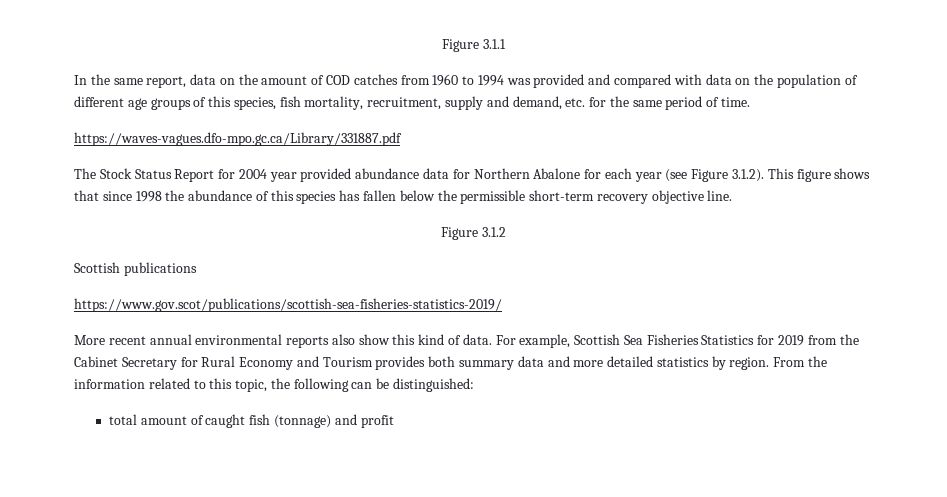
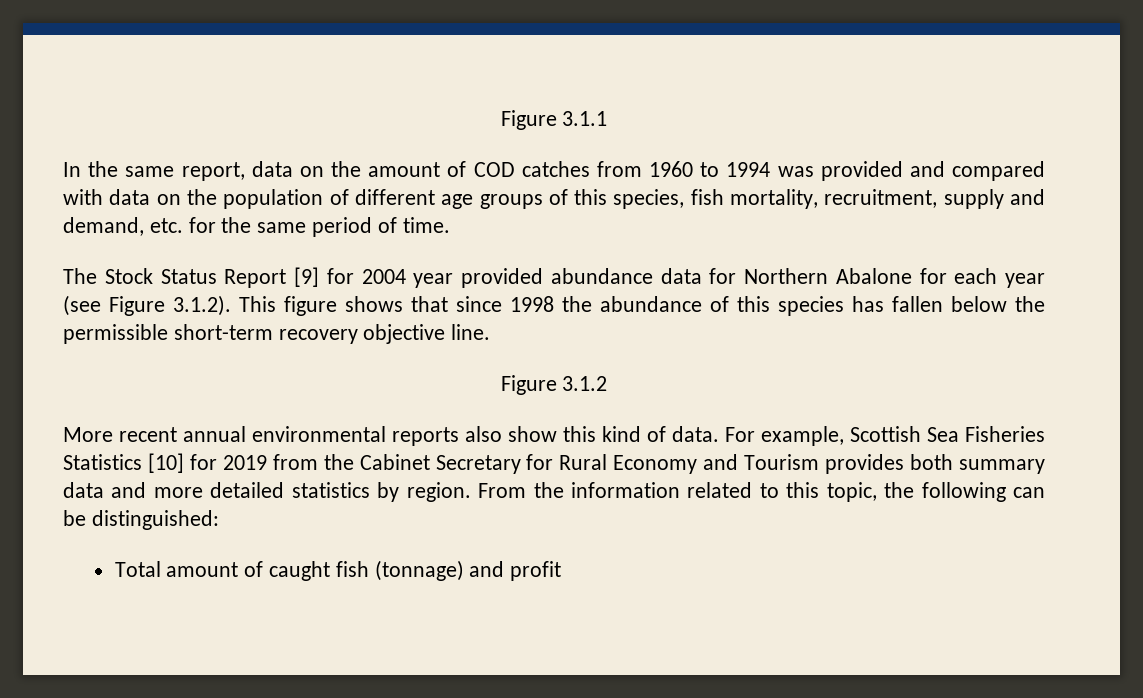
- https://waves-vagues.dfo-mpo.gc.ca/Library/331887.pdf
- The Stock Status Report for 2004 year provided abundance data for Northern Abalone for each year (see Figure 3.1.2). This figure shows that since 1998 the abundance of this species has fallen below the permissible short-term recovery objective line.
+ The Stock Status Report [9] for 2004 year provided abundance data for Northern Abalone for each year (see Figure 3.1.2). This figure shows that since 1998 the abundance of this species has fallen below the permissible short-term recovery objective line.
- Scottish publications
- https://www.gov.scot/publications/scottish-sea-fisheries-statistics-2019/
- For example, Scottish Sea Fisheries Statistics for 2019 from the Cabinet Secretary for Rural Economy and Tourism provides both summary data and more detailed statistics by region.
+ For example, Scottish Sea Fisheries Statistics [10] for 2019 from the Cabinet Secretary for Rural Economy and Tourism provides both summary data and more detailed statistics by region.
- total amount of caught fish (tonnage) and profit
+ Total amount of caught fish (tonnage) and profit

